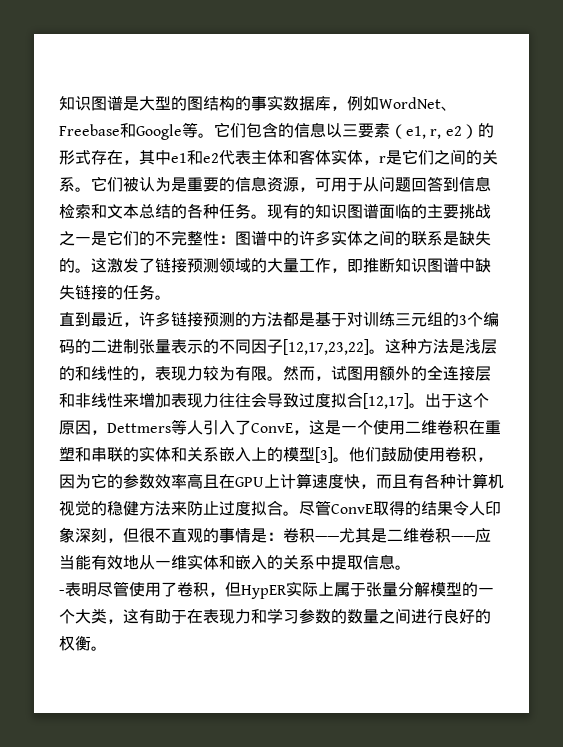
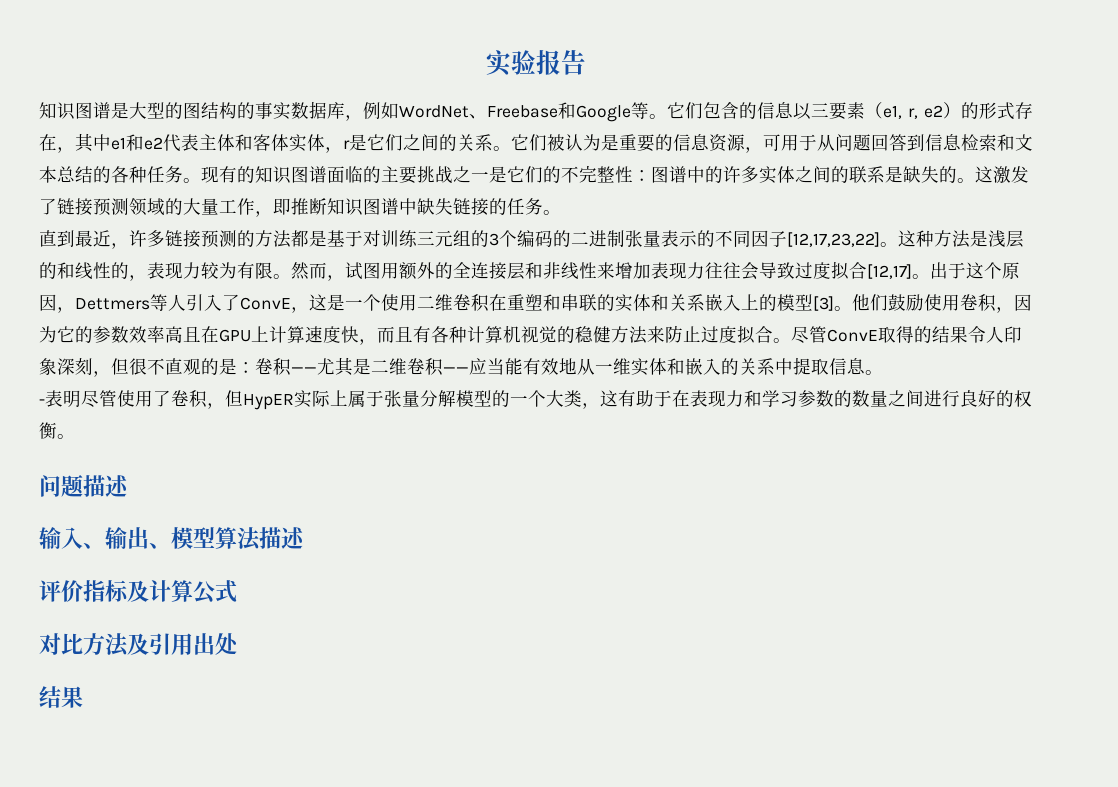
+ 实验报告
- 尽管ConvE取得的结果令人印象深刻，但很不直观的事情是：卷积——尤其是二维卷积——应当能有效地从一维实体和嵌入的关系中提取信息。
+ 尽管ConvE取得的结果令人印象深刻，但很不直观的是：卷积——尤其是二维卷积——应当能有效地从一维实体和嵌入的关系中提取信息。
+ 问题描述
+ 输入、输出、模型算法描述
+ 评价指标及计算公式
+ 对比方法及引用出处
+ 结果

